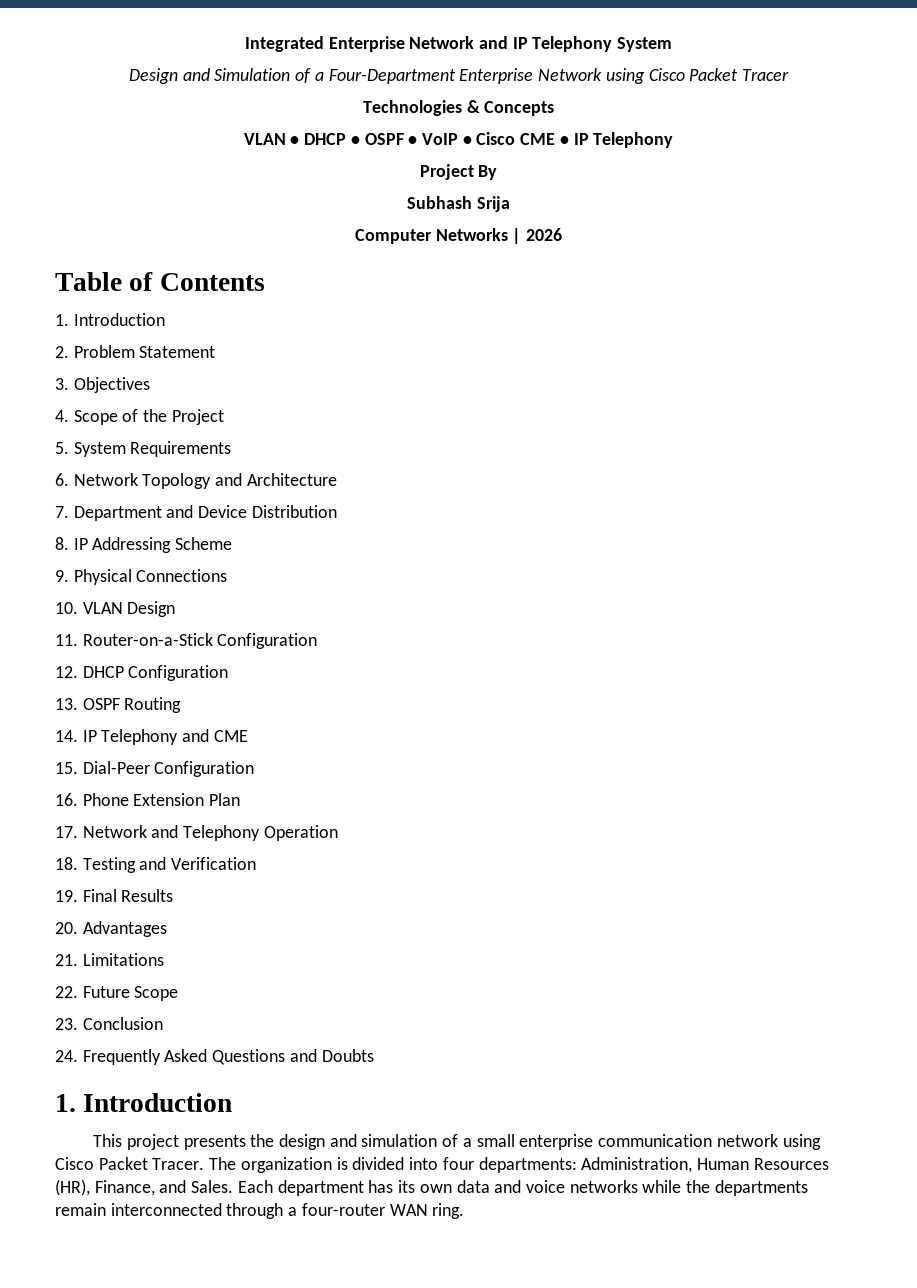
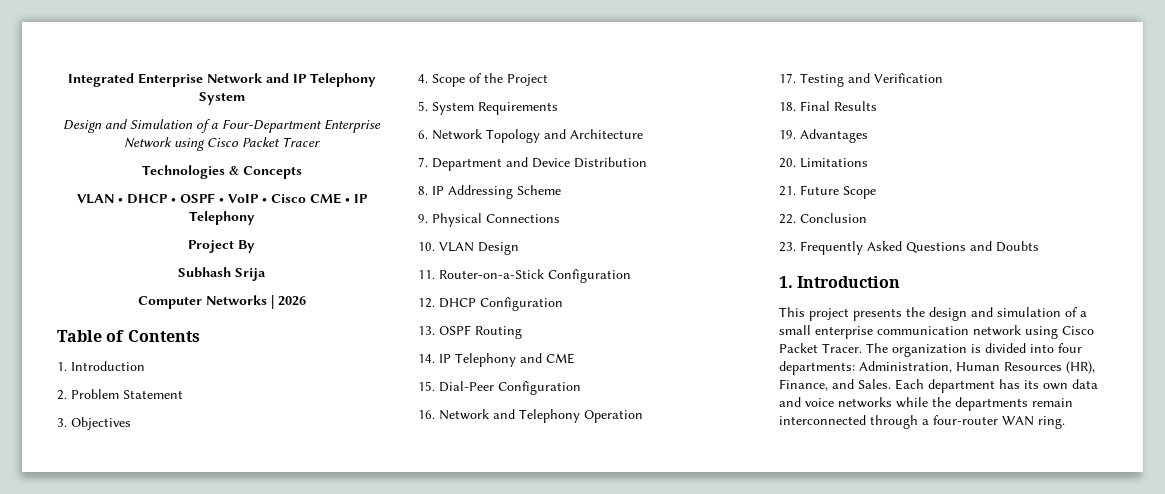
- 16. Phone Extension Plan
- 17. Network and Telephony Operation
+ 16. Network and Telephony Operation
- 18. Testing and Verification
+ 17. Testing and Verification
- 19. Final Results
+ 18. Final Results
- 20. Advantages
+ 19. Advantages
- 21. Limitations
+ 20. Limitations
- 22. Future Scope
+ 21. Future Scope
- 23. Conclusion
+ 22. Conclusion
- 24. Frequently Asked Questions and Doubts
+ 23. Frequently Asked Questions and Doubts

